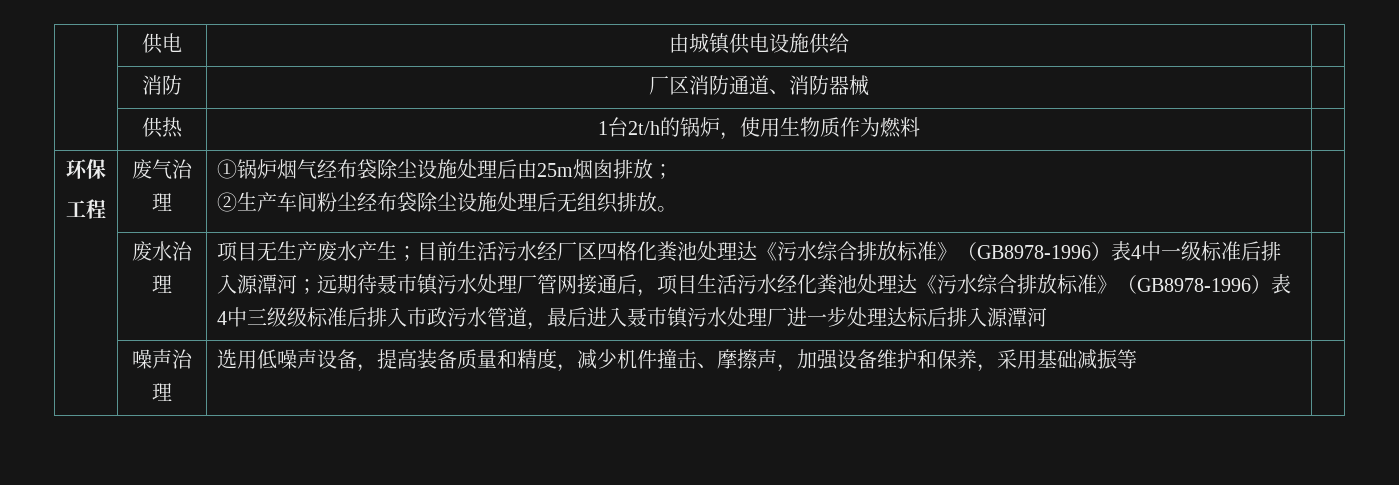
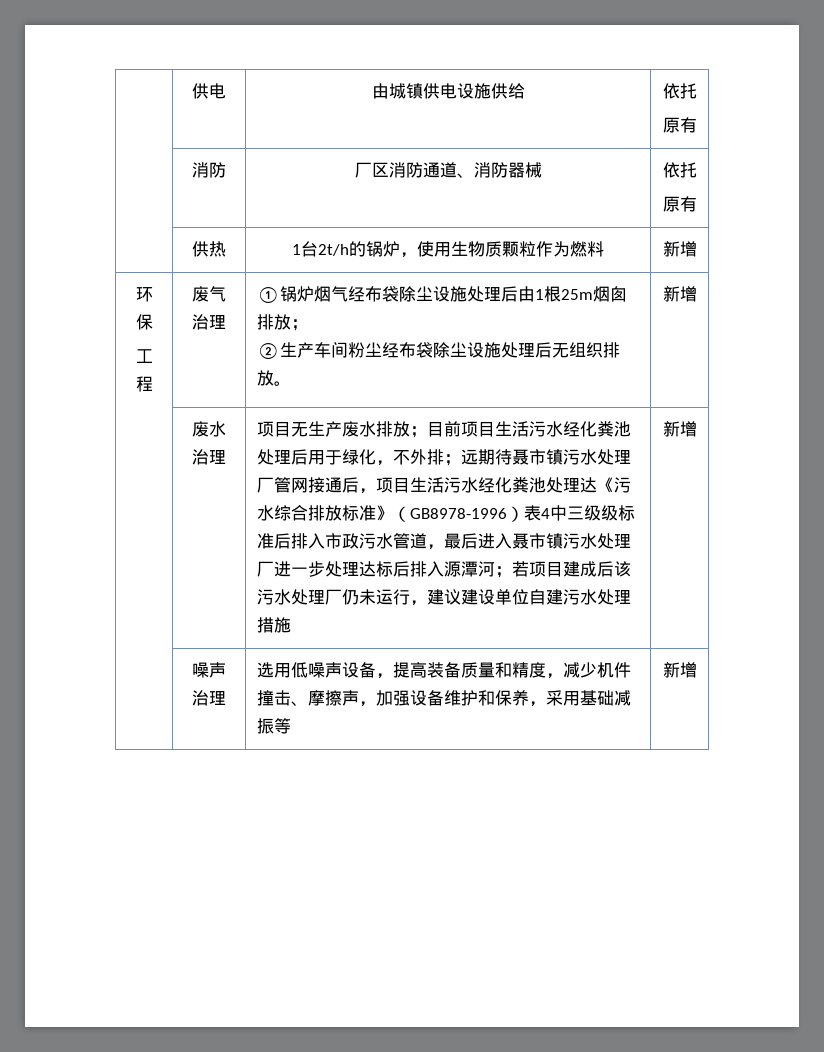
- | 供电 | 由城镇供电设施供给 |
+ | 供电 | 由城镇供电设施供给 | 依托
+ 原有
- | 消防 | 厂区消防通道、消防器械 |
+ | 消防 | 厂区消防通道、消防器械 | 依托
+ 原有
- | 供热 | 1台2t/h的锅炉，使用生物质作为燃料 |
+ | 供热 | 1台2t/h的锅炉，使用生物质颗粒作为燃料 | 新增
  环保
- 工程 | 废气治理 | ①锅炉烟气经布袋除尘设施处理后由25m烟囱排放；
- ②生产车间粉尘经布袋除尘设施处理后无组织排放。 |
+ 工程 | 废气治理 | ①锅炉烟气经布袋除尘设施处理后由1根25m烟囱排放；
+ ②生产车间粉尘经布袋除尘设施处理后无组织排放。 | 新增
- 项目无生产废水产生；目前生活污水经厂区四格化粪池处理达《污水综合排放标准》（GB8978-1996）表4中一级标准后排入源潭河；远期待聂市镇污水处理厂管网接通后，项目生活污水经化粪池处理达《污水综合排放标准》（GB8978-1996）表4中三级级标准后排入市政污水管道，最后进入聂市镇污水处理厂进一步处理达标后排入源潭河
+ 项目无生产废水排放；目前项目生活污水经化粪池处理后用于绿化，不外排；远期待聂市镇污水处理厂管网接通后，项目生活污水经化粪池处理达《污水综合排放标准》（GB8978-1996）表4中三级级标准后排入市政污水管道，最后进入聂市镇污水处理厂进一步处理达标后排入源潭河；若项目建成后该污水处理厂仍未运行，建议建设单位自建污水处理措施 | 新增
- | 噪声治理 | 选用低噪声设备，提高装备质量和精度，减少机件撞击、摩擦声，加强设备维护和保养，采用基础减振等 |
+ | 噪声治理 | 选用低噪声设备，提高装备质量和精度，减少机件撞击、摩擦声，加强设备维护和保养，采用基础减振等 | 新增

